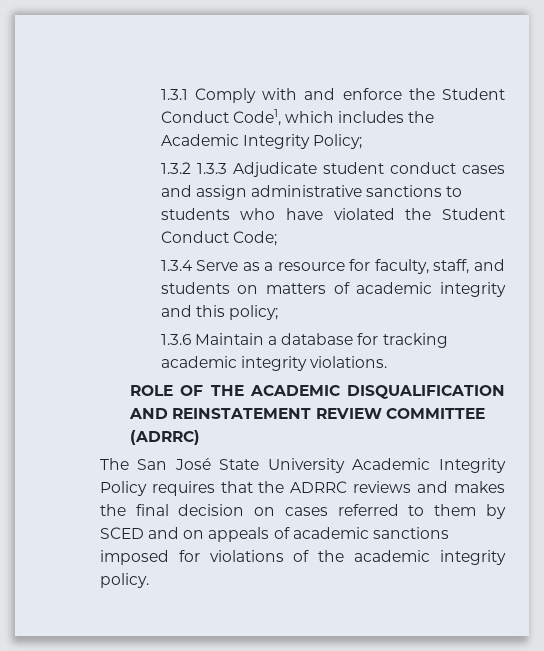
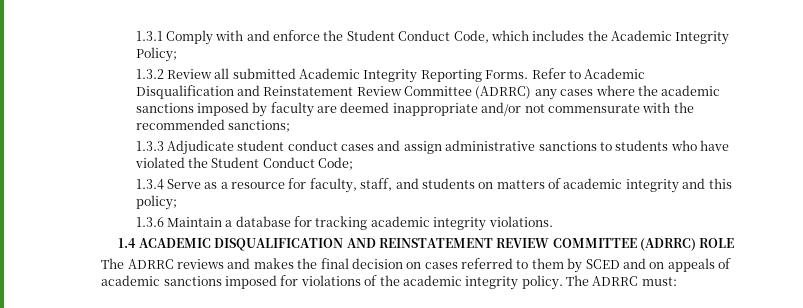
- 1.3.1 Comply with and enforce the Student Conduct Code1, which includes the Academic Integrity Policy;
+ 1.3.1 Comply with and enforce the Student Conduct Code, which includes the Academic Integrity Policy;
- 1.3.2 1.3.3 Adjudicate student conduct cases and assign administrative sanctions to students who have violated the Student Conduct Code;
+ 1.3.2 Review all submitted Academic Integrity Reporting Forms. Refer to Academic Disqualification and Reinstatement Review Committee (ADRRC) any cases where the academic sanctions imposed by faculty are deemed inappropriate and/or not commensurate with the recommended sanctions;
+ 1.3.3 Adjudicate student conduct cases and assign administrative sanctions to students who have violated the Student Conduct Code;
- ROLE OF THE ACADEMIC DISQUALIFICATION AND REINSTATEMENT REVIEW COMMITTEE (ADRRC)
- The San José State University Academic Integrity Policy requires that the ADRRC reviews and makes the final decision on cases referred to them by SCED and on appeals of academic sanctions imposed for violations of the academic integrity policy.
+ 1.4 ACADEMIC DISQUALIFICATION AND REINSTATEMENT REVIEW COMMITTEE (ADRRC) ROLE
+ The ADRRC reviews and makes the final decision on cases referred to them by SCED and on appeals of academic sanctions imposed for violations of the academic integrity policy.
+ The ADRRC must:

